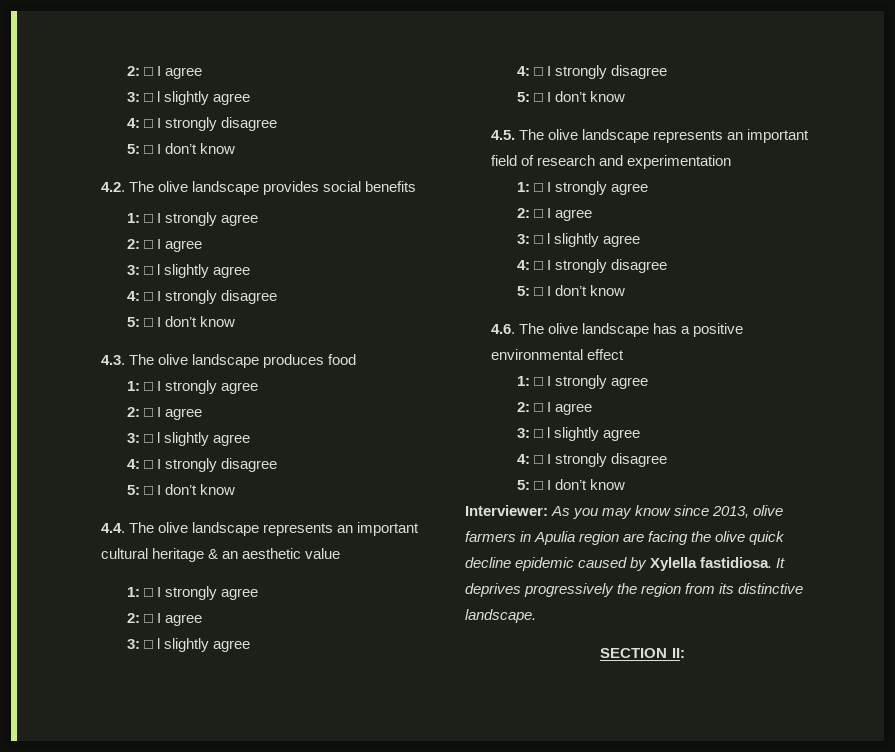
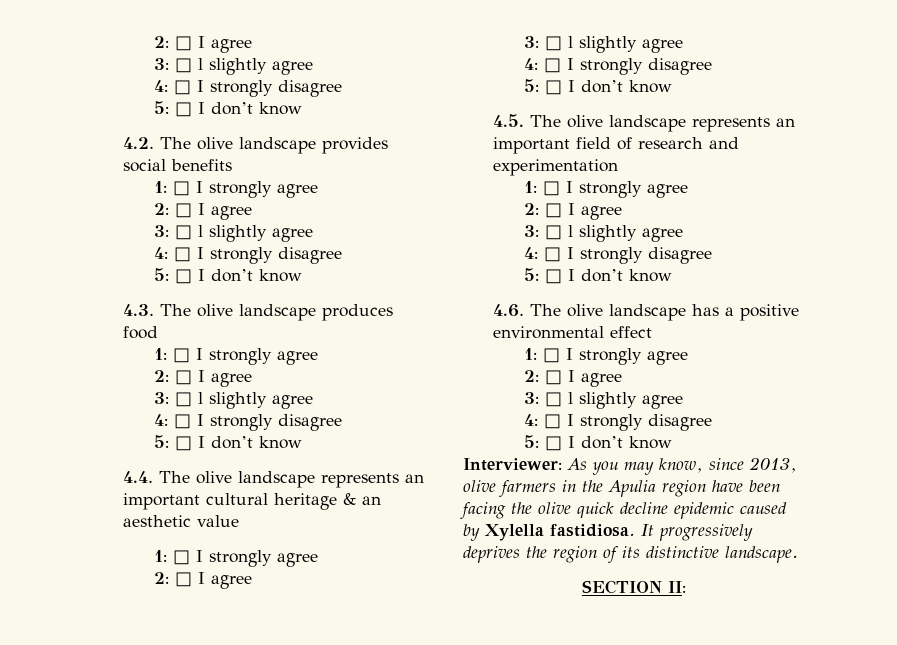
- Interviewer: As you may know since 2013, olive farmers in Apulia region are facing the olive quick decline epidemic caused by Xylella fastidiosa.
+ Interviewer: As you may know, since 2013, olive farmers in the Apulia region have been facing the olive quick decline epidemic caused by Xylella fastidiosa.
- It deprives progressively the region from its distinctive landscape.
+ It progressively deprives the region of its distinctive landscape.

